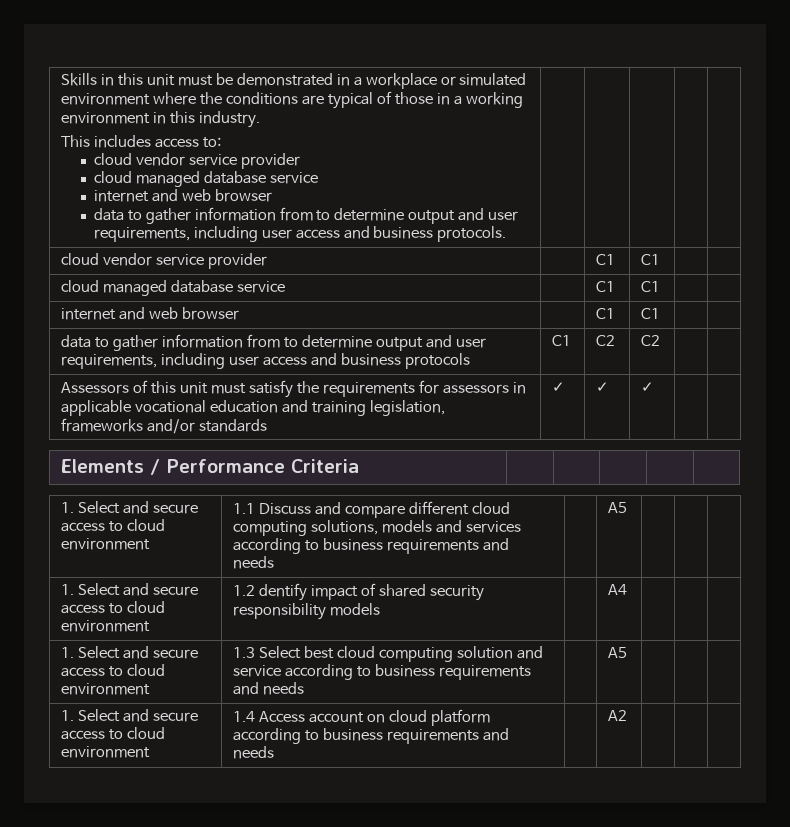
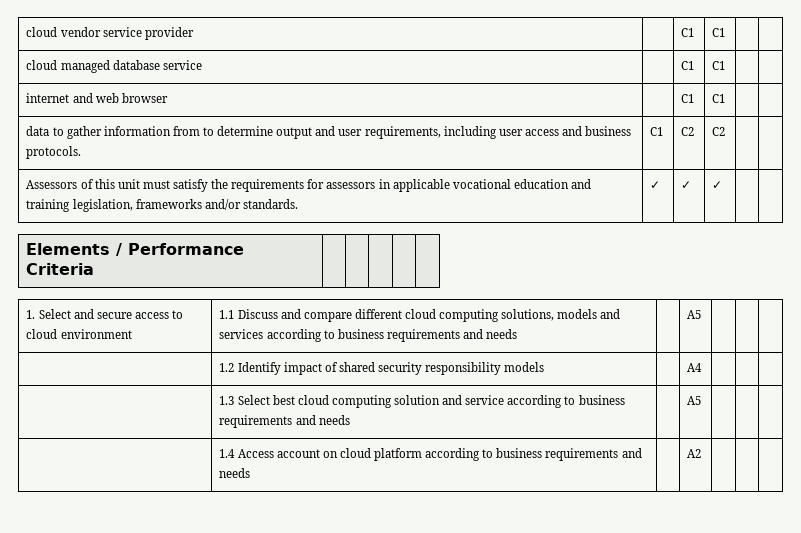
- Skills in this unit must be demonstrated in a workplace or simulated environment where the conditions are typical of those in a working environment in this industry.
- This includes access to:
- cloud vendor service provider
- cloud managed database service
- internet and web browser
- data to gather information from to determine output and user requirements, including user access and business protocols.
- data to gather information from to determine output and user requirements, including user access and business protocols | C1 | C2 | C2 | |
+ data to gather information from to determine output and user requirements, including user access and business protocols. | C1 | C2 | C2 | |
- Assessors of this unit must satisfy the requirements for assessors in applicable vocational education and training legislation, frameworks and/or standards | ✓ | ✓ | ✓ | |
+ Assessors of this unit must satisfy the requirements for assessors in applicable vocational education and training legislation, frameworks and/or standards. | ✓ | ✓ | ✓ | |
- 1. Select and secure access to cloud environment | 1.2 dentify impact of shared security responsibility models | | A4 | | |
+ | 1.2 Identify impact of shared security responsibility models | | A4 | | |
- 1. Select and secure access to cloud environment | 1.3 Select best cloud computing solution and service according to business requirements and needs | | A5 | | |
+ | 1.3 Select best cloud computing solution and service according to business requirements and needs | | A5 | | |
- 1. Select and secure access to cloud environment | 1.4 Access account on cloud platform according to business requirements and needs | | A2 | | |
+ | 1.4 Access account on cloud platform according to business requirements and needs | | A2 | | |

